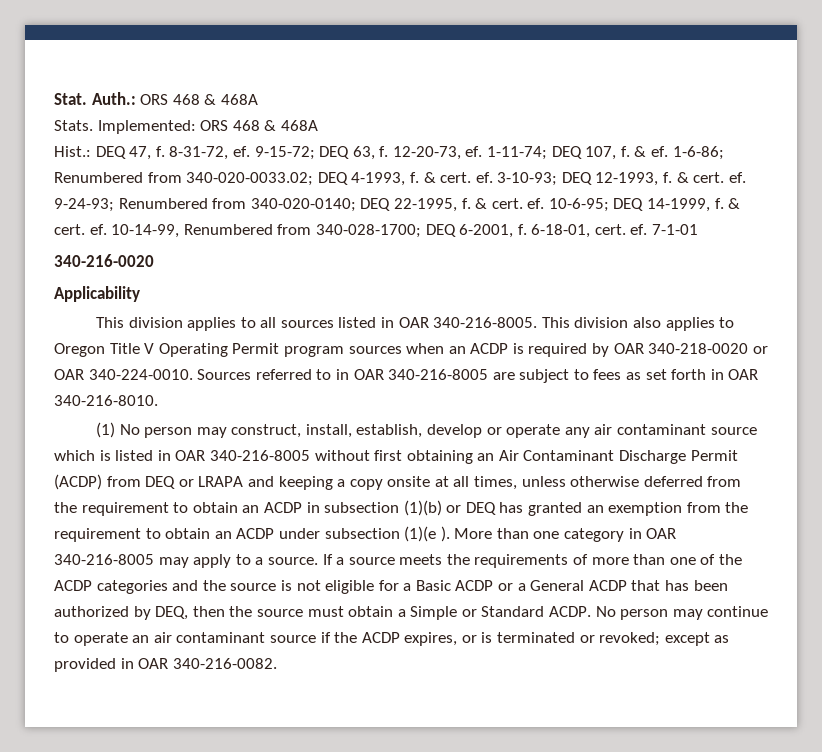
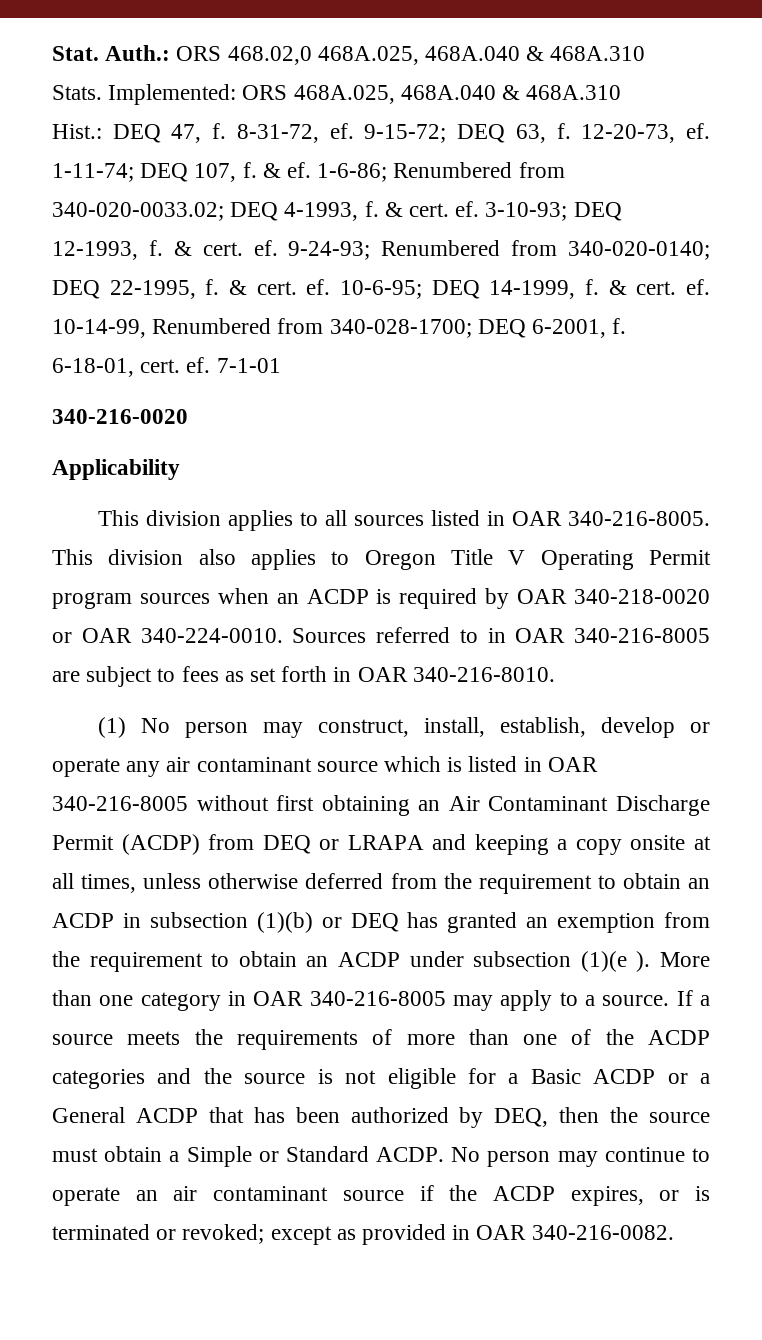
- Auth.: ORS 468 & 468A
+ Auth.: ORS 468.02,0 468A.025, 468A.040 & 468A.310
- Implemented: ORS 468 & 468A
+ Implemented: ORS 468A.025, 468A.040 & 468A.310

